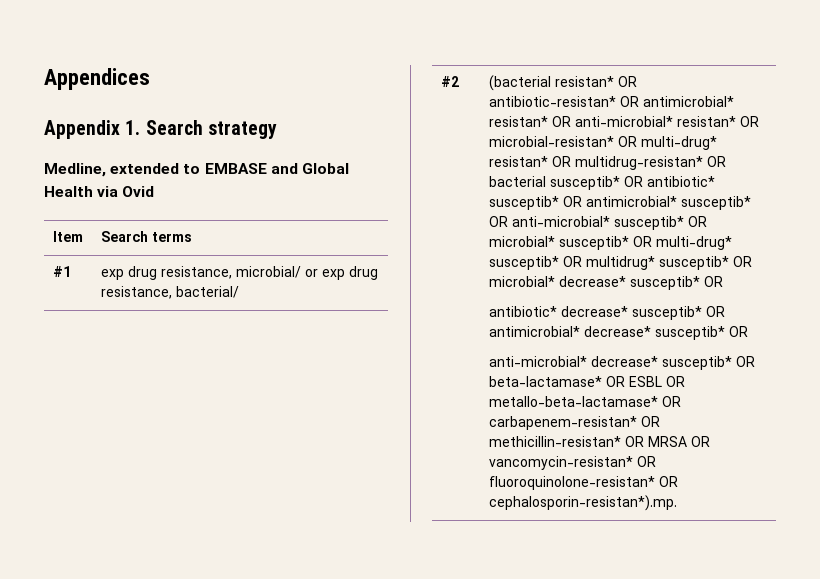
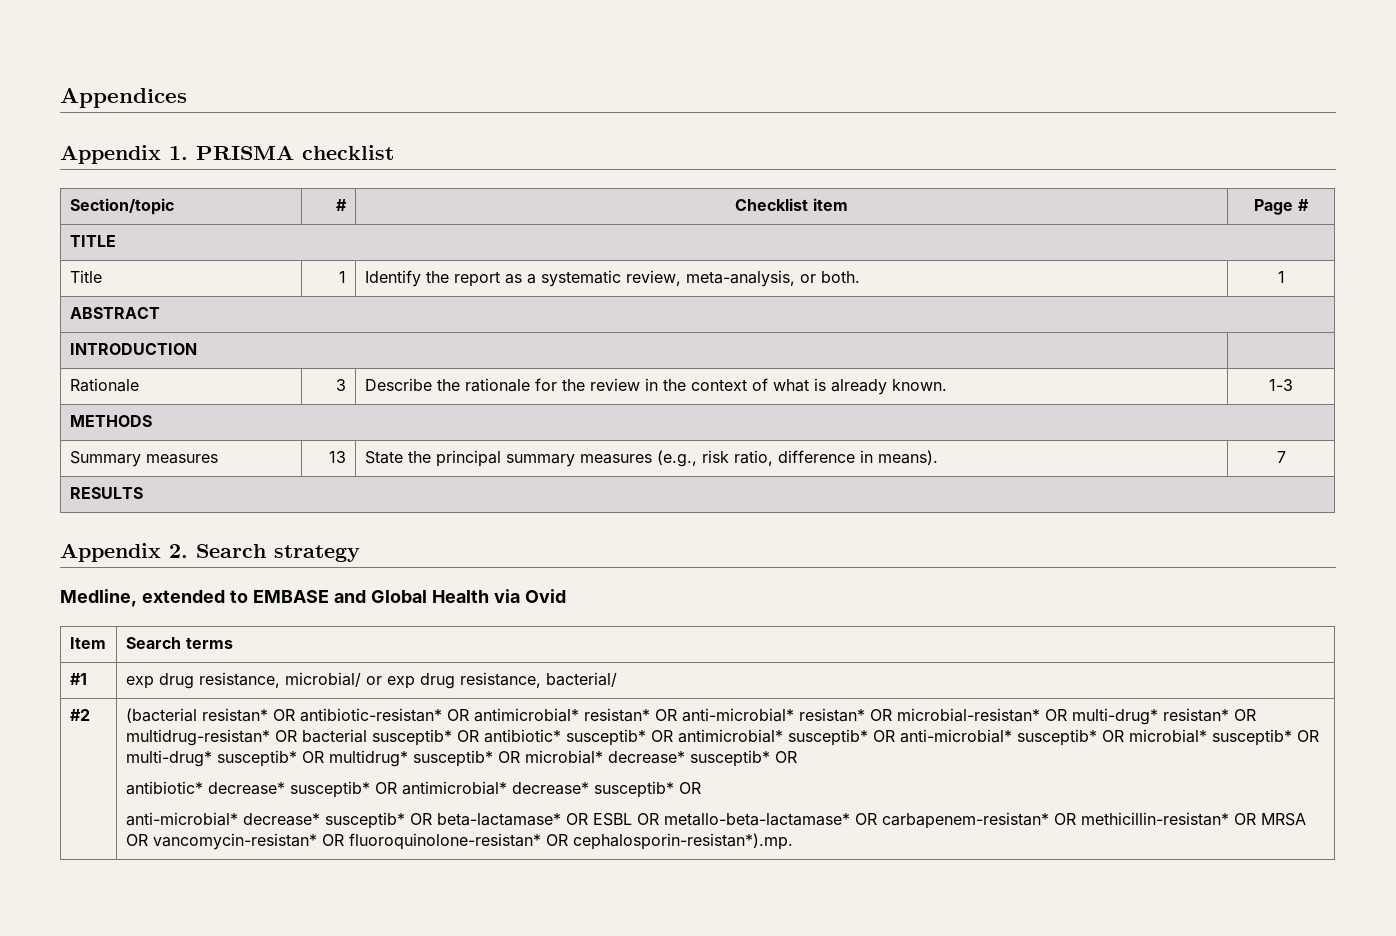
- Appendix 1. Search strategy
+ Appendix 1. PRISMA checklist
+ Section/topic | # | Checklist item | Page #
+ TITLE
+ Title | 1 | Identify the report as a systematic review, meta-analysis, or both. | 1
+ ABSTRACT
+ INTRODUCTION |
+ Rationale | 3 | Describe the rationale for the review in the context of what is already known. | 1-3
+ METHODS
+ Summary measures | 13 | State the principal summary measures (e.g., risk ratio, difference in means). | 7
+ RESULTS
+ Appendix 2. Search strategy

